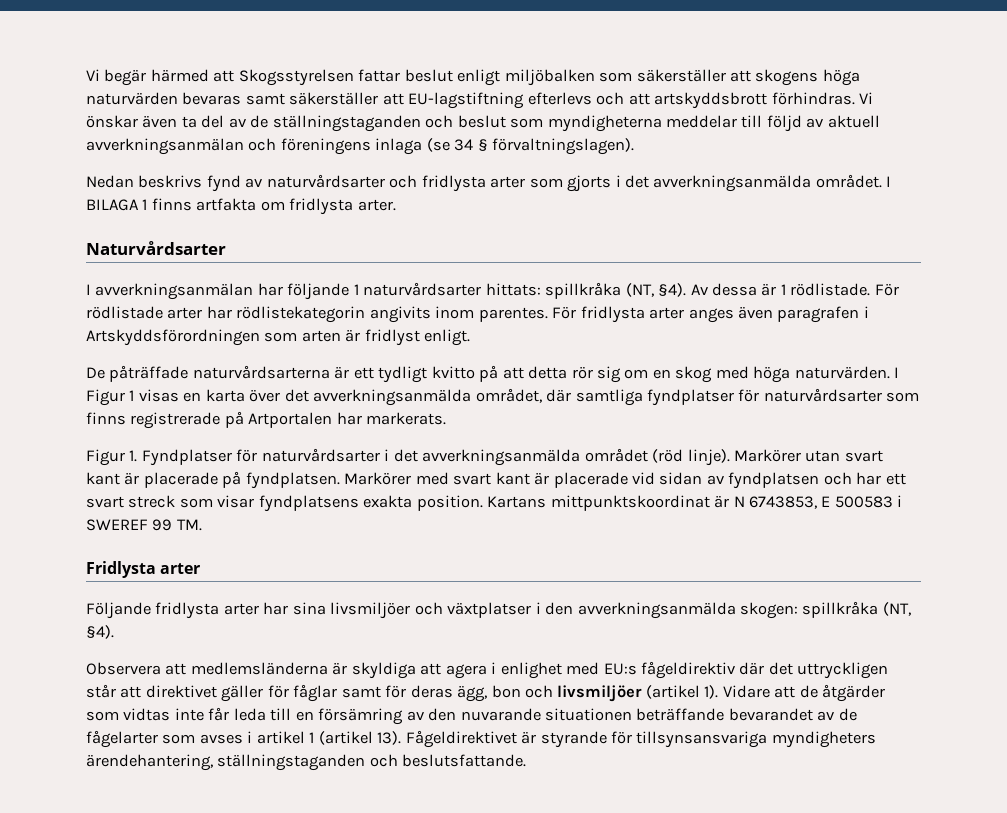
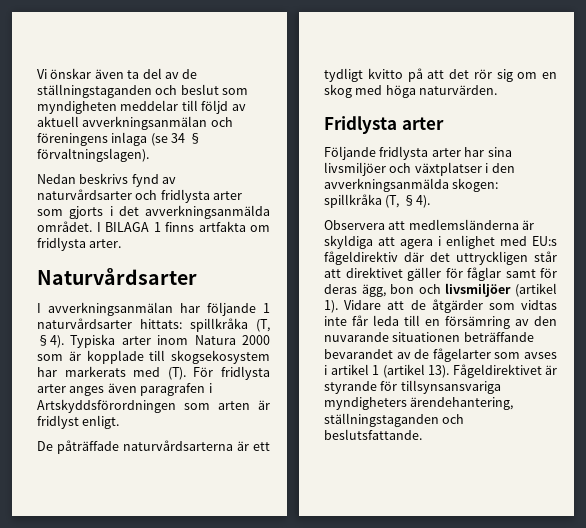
- Vi begär härmed att Skogsstyrelsen fattar beslut enligt miljöbalken som säkerställer att skogens höga naturvärden bevaras samt säkerställer att EU-lagstiftning efterlevs och att artskyddsbrott förhindras. Vi önskar även ta del av de ställningstaganden och beslut som myndigheterna meddelar till följd av aktuell avverkningsanmälan och föreningens inlaga (se 34 § förvaltningslagen).
+ Vi önskar även ta del av de ställningstaganden och beslut som myndigheten meddelar till följd av aktuell avverkningsanmälan och föreningens inlaga (se 34 § förvaltningslagen).
- I avverkningsanmälan har följande 1 naturvårdsarter hittats: spillkråka (NT, §4). Av dessa är 1 rödlistade. För rödlistade arter har rödlistekategorin angivits inom parentes. För fridlysta arter anges även paragrafen i Artskyddsförordningen som arten är fridlyst enligt.
+ I avverkningsanmälan har följande 1 naturvårdsarter hittats: spillkråka (T, §4). Typiska arter inom Natura 2000 som är kopplade till skogsekosystem har markerats med (T). För fridlysta arter anges även paragrafen i Artskyddsförordningen som arten är fridlyst enligt.
- De påträffade naturvårdsarterna är ett tydligt kvitto på att detta rör sig om en skog med höga naturvärden. I Figur 1 visas en karta över det avverkningsanmälda området, där samtliga fyndplatser för naturvårdsarter som finns registrerade på Artportalen har markerats.
- Figur 1. Fyndplatser för naturvårdsarter i det avverkningsanmälda området (röd linje). Markörer utan svart kant är placerade på fyndplatsen. Markörer med svart kant är placerade vid sidan av fyndplatsen och har ett svart streck som visar fyndplatsens exakta position. Kartans mittpunktskoordinat är N 6743853, E 500583 i SWEREF 99 TM.
+ De påträffade naturvårdsarterna är ett tydligt kvitto på att det rör sig om en skog med höga naturvärden.
- Följande fridlysta arter har sina livsmiljöer och växtplatser i den avverkningsanmälda skogen: spillkråka (NT, §4).
+ Följande fridlysta arter har sina livsmiljöer och växtplatser i den avverkningsanmälda skogen: spillkråka (T, §4).

